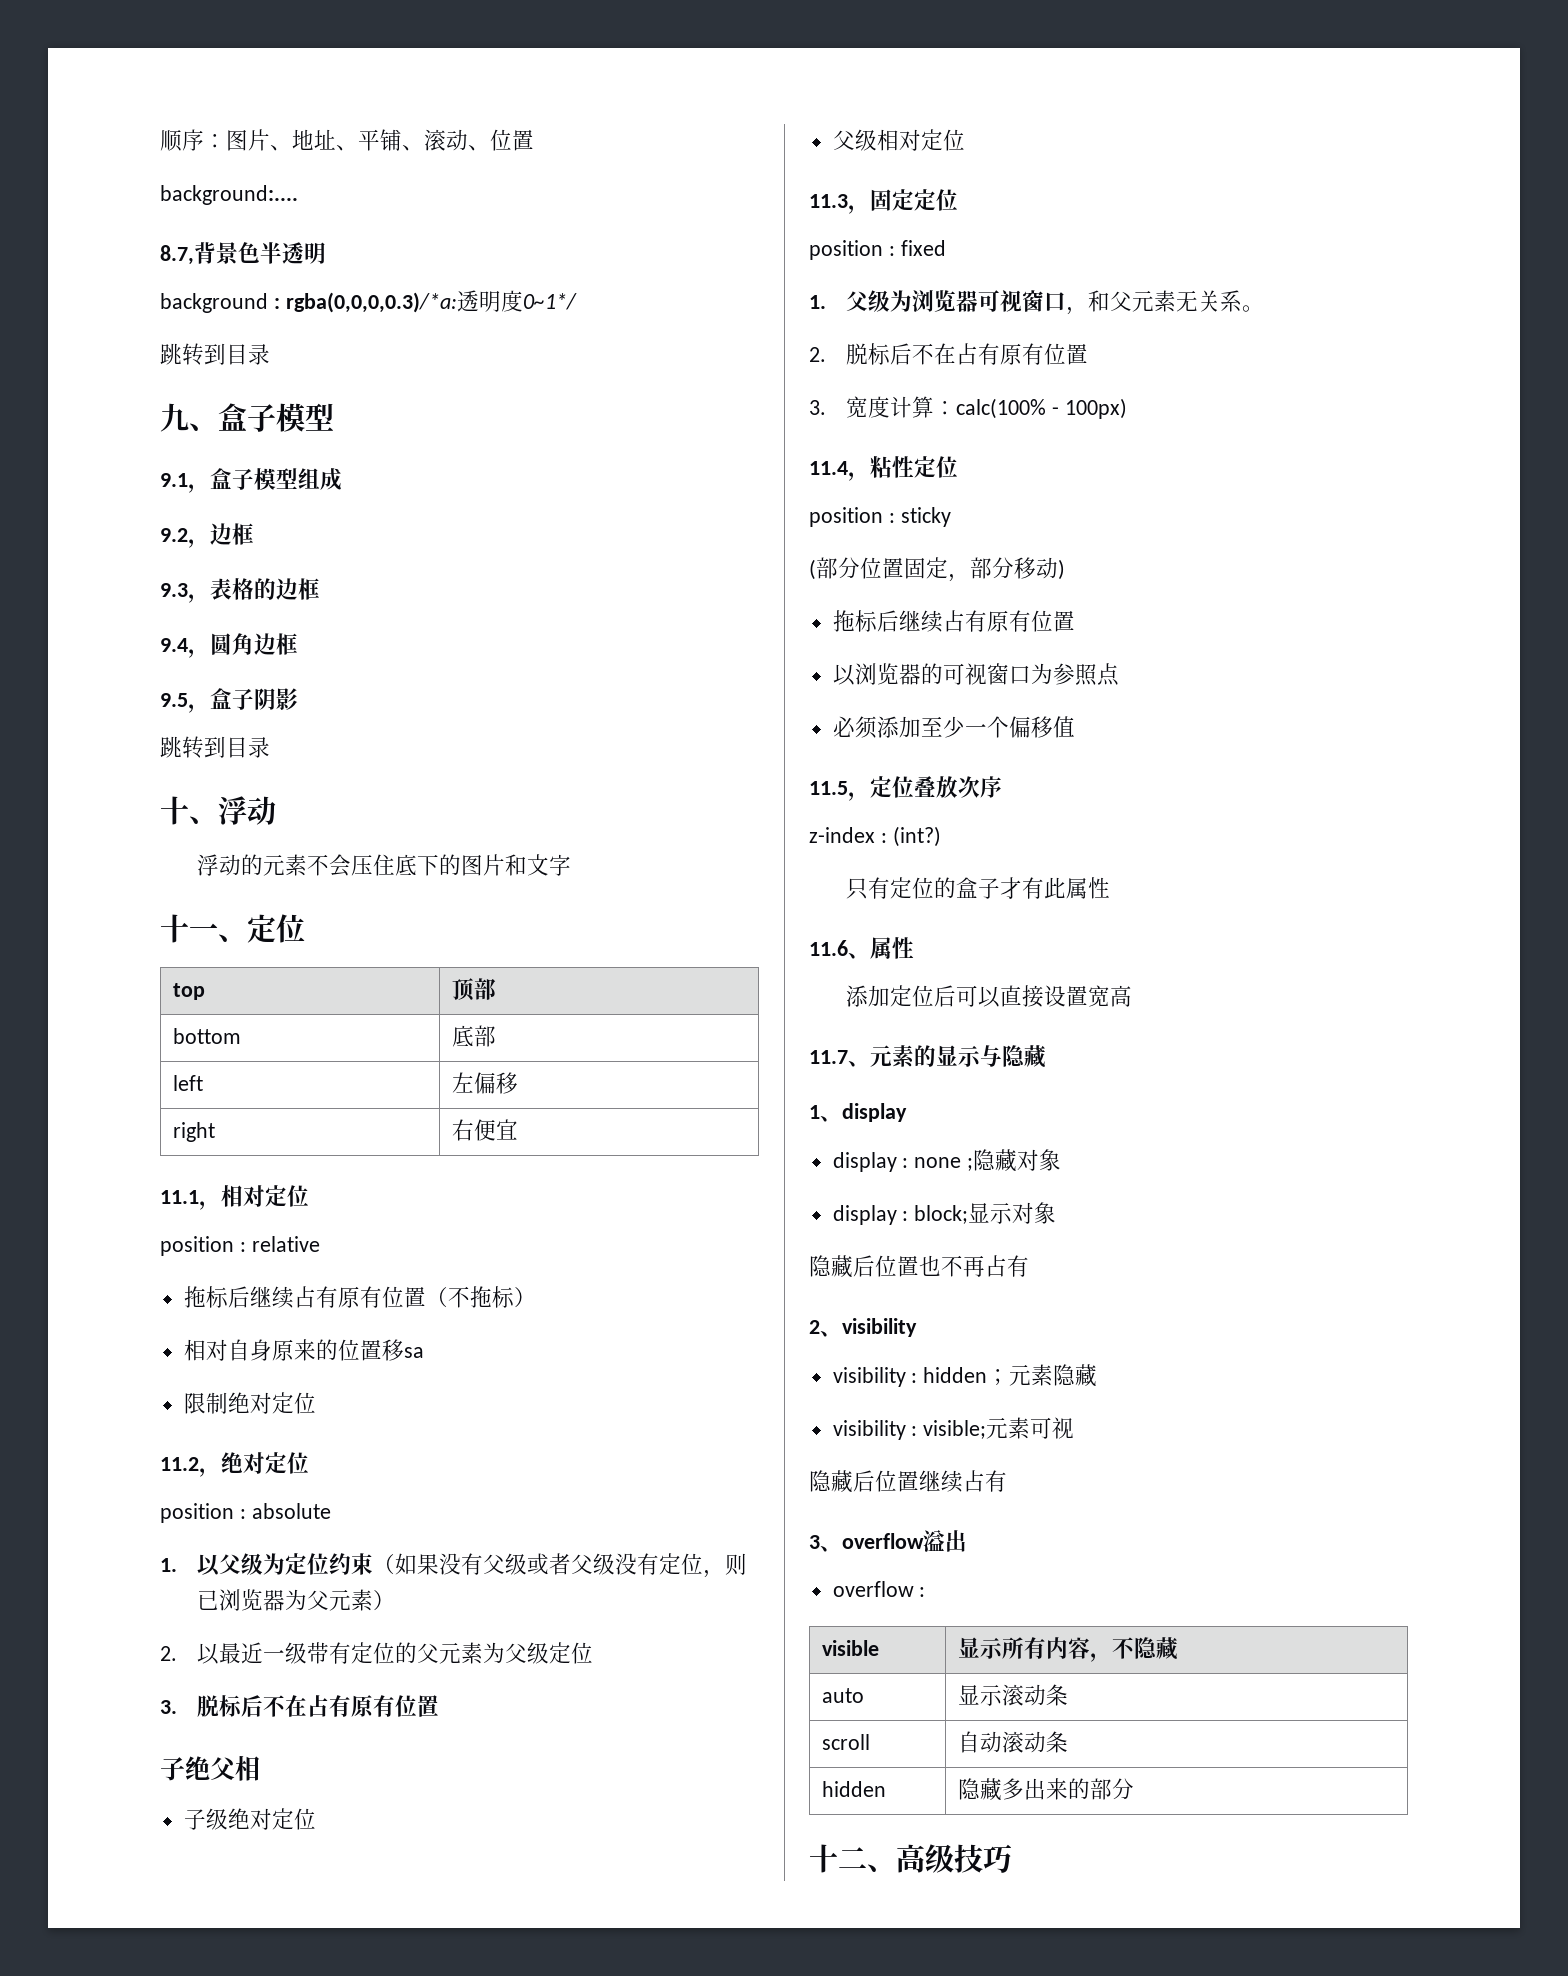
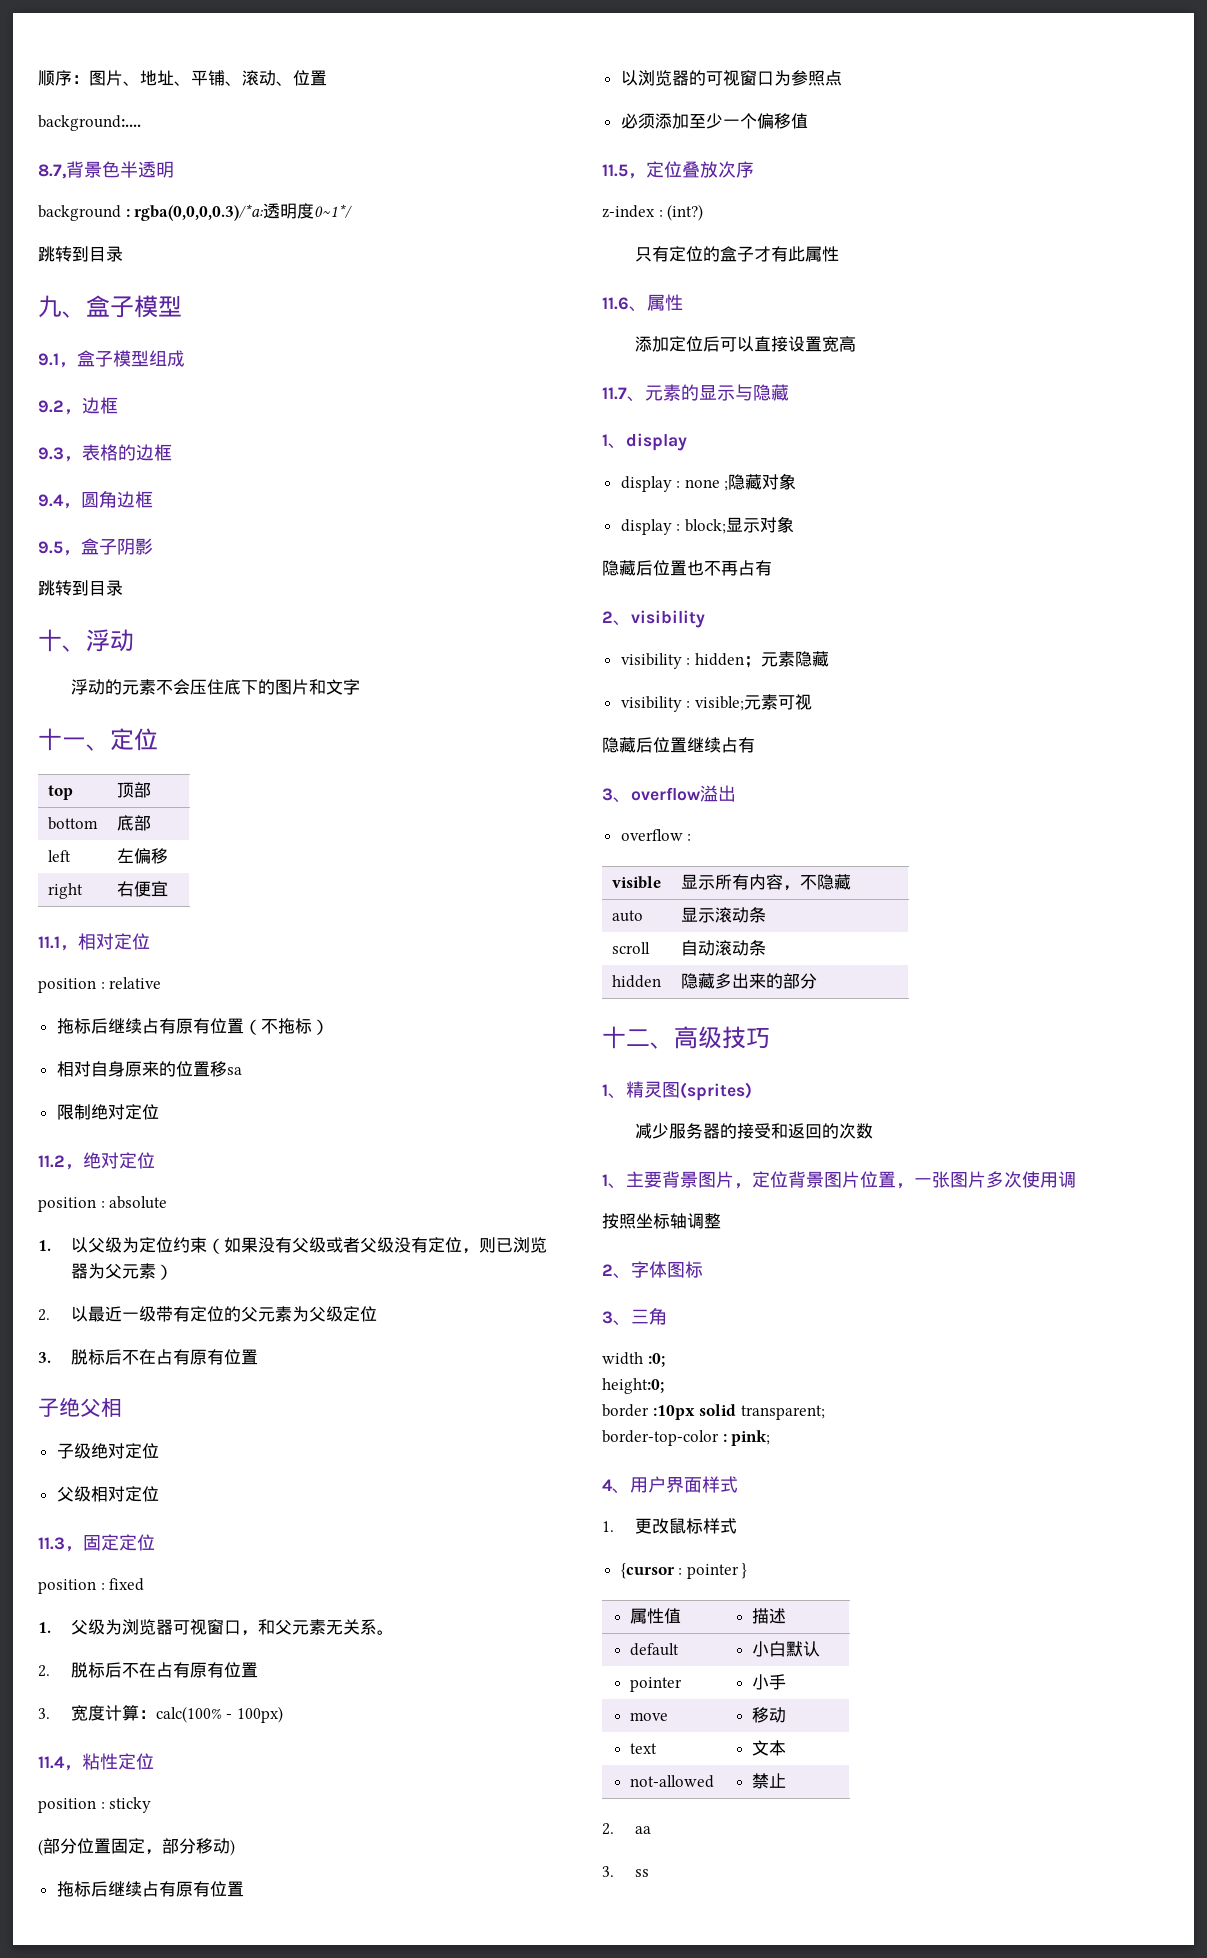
+ 1、精灵图(sprites)
+ 减少服务器的接受和返回的次数
+ 1、主要背景图片，定位背景图片位置，一张图片多次使用调
+ 按照坐标轴调整
+ 2、字体图标
+ 3、三角
+ width :0;
+ height:0;
+ border :10px solid transparent;
+ border-top-color : pink;
+ 4、用户界面样式
+ 1.更改鼠标样式
+ {cursor : pointer }
+ 属性值 | 描述
+ default | 小白默认
+ pointer | 小手
+ move | 移动
+ text | 文本
+ not-allowed | 禁止
+ 2. aa
+ 3. ss

